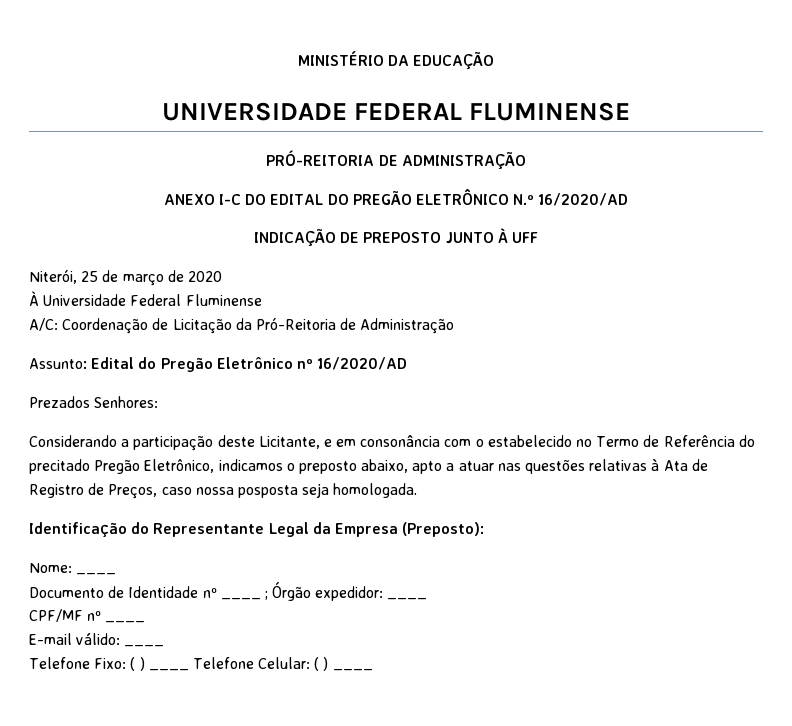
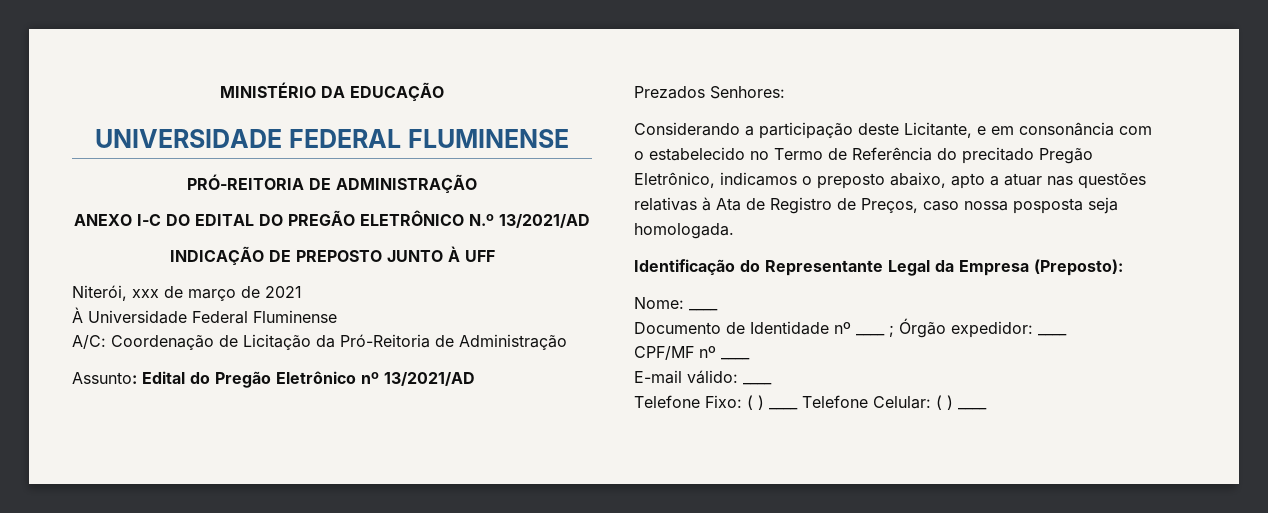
- ANEXO I-C DO EDITAL DO PREGÃO ELETRÔNICO N.º 16/2020/AD
+ ANEXO I-C DO EDITAL DO PREGÃO ELETRÔNICO N.º 13/2021/AD
- Niterói, 25 de março de 2020
+ Niterói, xxx de março de 2021
- Assunto: Edital do Pregão Eletrônico nº 16/2020/AD
+ Assunto: Edital do Pregão Eletrônico nº 13/2021/AD

